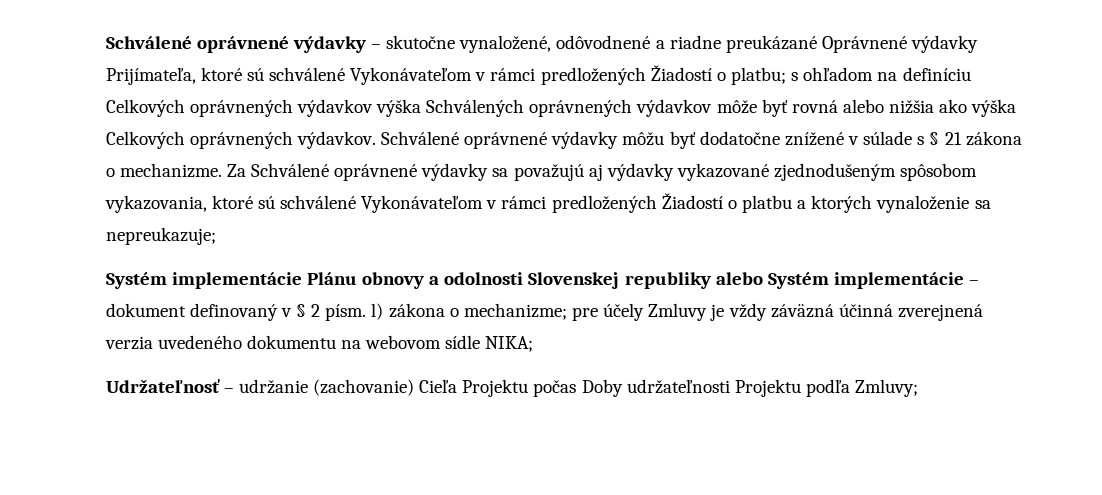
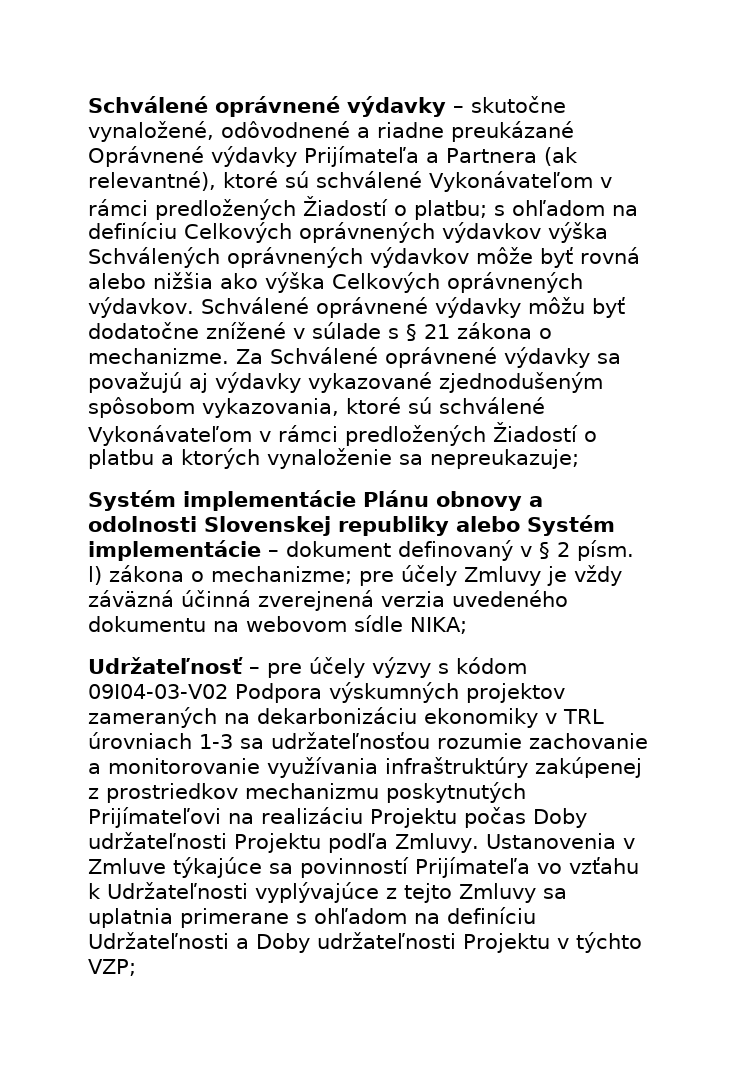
- Schválené oprávnené výdavky – skutočne vynaložené, odôvodnené a riadne preukázané Oprávnené výdavky Prijímateľa, ktoré sú schválené Vykonávateľom v rámci predložených Žiadostí o platbu; s ohľadom na definíciu Celkových oprávnených výdavkov výška Schválených oprávnených výdavkov môže byť rovná alebo nižšia ako výška Celkových oprávnených výdavkov.
+ Schválené oprávnené výdavky – skutočne vynaložené, odôvodnené a riadne preukázané Oprávnené výdavky Prijímateľa a Partnera (ak relevantné), ktoré sú schválené Vykonávateľom v rámci predložených Žiadostí o platbu; s ohľadom na definíciu Celkových oprávnených výdavkov výška Schválených oprávnených výdavkov môže byť rovná alebo nižšia ako výška Celkových oprávnených výdavkov.
- Udržateľnosť – udržanie (zachovanie) Cieľa Projektu počas Doby udržateľnosti Projektu podľa Zmluvy;
+ Udržateľnosť – pre účely výzvy s kódom 09I04-03-V02 Podpora výskumných projektov zameraných na dekarbonizáciu ekonomiky v TRL úrovniach 1-3 sa udržateľnosťou rozumie zachovanie a monitorovanie využívania infraštruktúry zakúpenej z prostriedkov mechanizmu poskytnutých Prijímateľovi na realizáciu Projektu počas Doby udržateľnosti Projektu podľa Zmluvy. Ustanovenia v Zmluve týkajúce sa povinností Prijímateľa vo vzťahu k Udržateľnosti vyplývajúce z tejto Zmluvy sa uplatnia primerane s ohľadom na definíciu Udržateľnosti a Doby udržateľnosti Projektu v týchto VZP;

